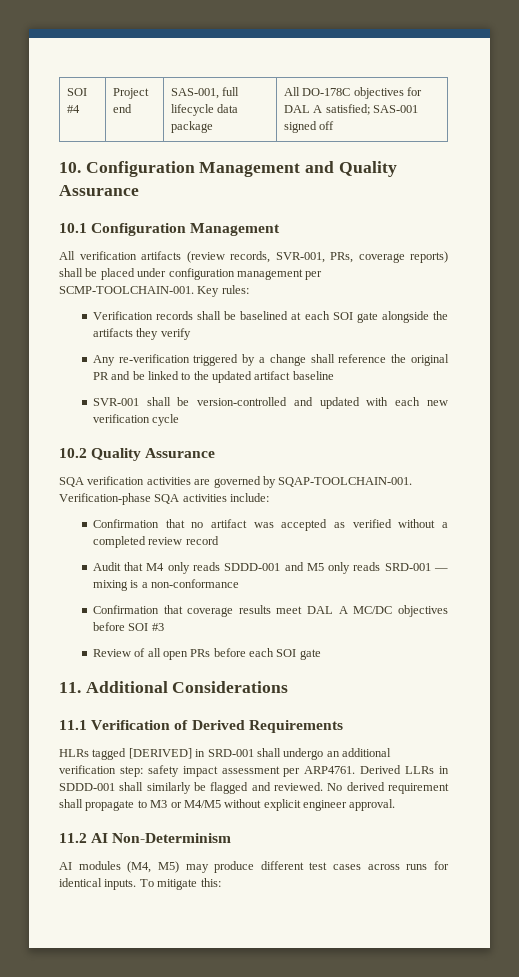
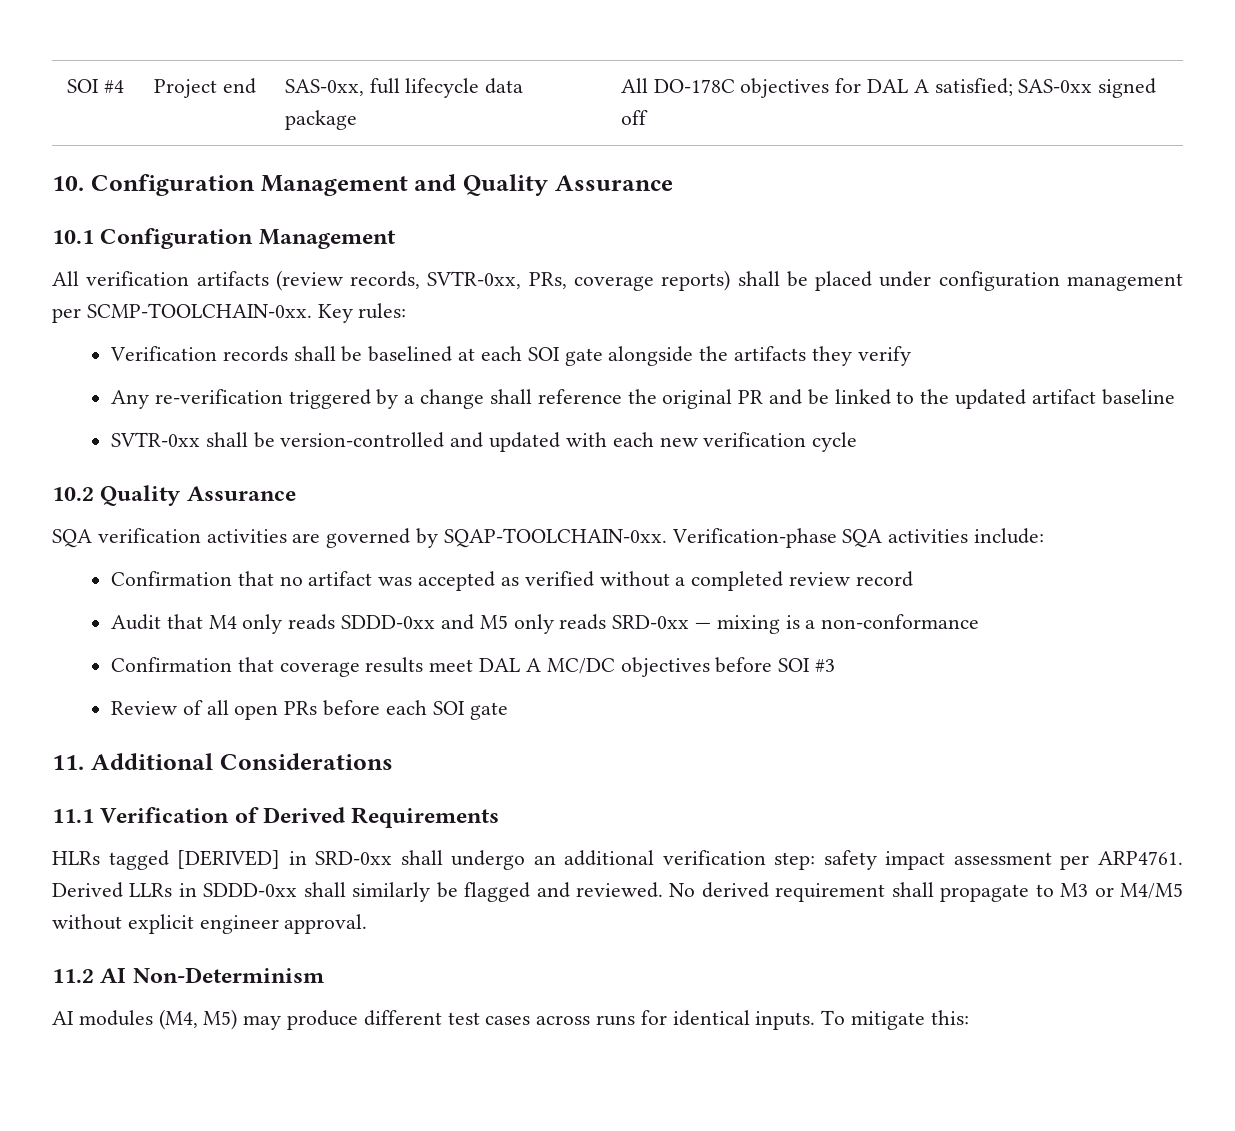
- SOI #4 | Project end | SAS-001, full lifecycle data package | All DO-178C objectives for DAL A satisfied; SAS-001 signed off
+ SOI #4 | Project end | SAS-0xx, full lifecycle data package | All DO-178C objectives for DAL A satisfied; SAS-0xx signed off
- All verification artifacts (review records, SVR-001, PRs, coverage reports) shall be placed under configuration management per SCMP-TOOLCHAIN-001.
+ All verification artifacts (review records, SVTR-0xx, PRs, coverage reports) shall be placed under configuration management per SCMP-TOOLCHAIN-0xx.
- SVR-001 shall be version-controlled and updated with each new verification cycle
+ SVTR-0xx shall be version-controlled and updated with each new verification cycle
- SQA verification activities are governed by SQAP-TOOLCHAIN-001.
+ SQA verification activities are governed by SQAP-TOOLCHAIN-0xx.
- Audit that M4 only reads SDDD-001 and M5 only reads SRD-001 — mixing is a non-conformance
+ Audit that M4 only reads SDDD-0xx and M5 only reads SRD-0xx — mixing is a non-conformance
- HLRs tagged [DERIVED] in SRD-001 shall undergo an additional verification step: safety impact assessment per ARP4761.
+ HLRs tagged [DERIVED] in SRD-0xx shall undergo an additional verification step: safety impact assessment per ARP4761.
- Derived LLRs in SDDD-001 shall similarly be flagged and reviewed.
+ Derived LLRs in SDDD-0xx shall similarly be flagged and reviewed.

